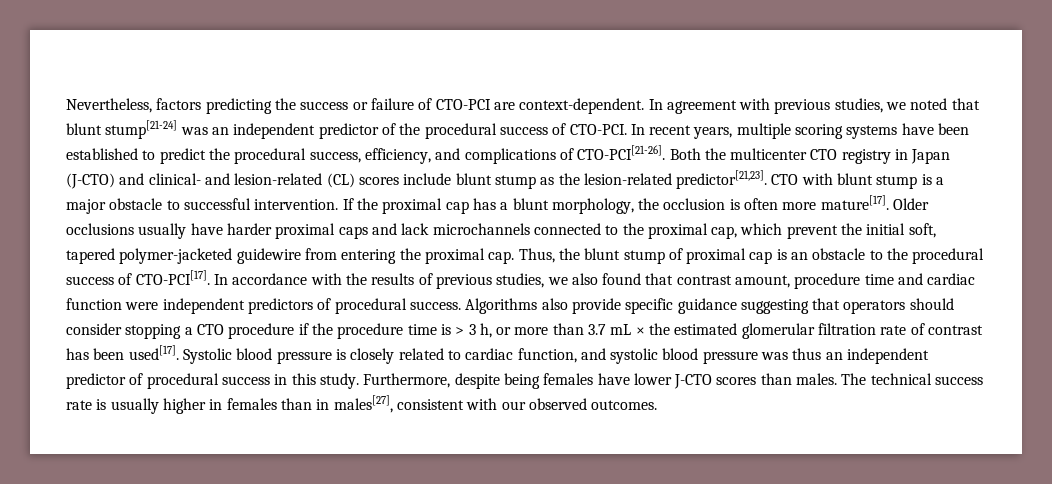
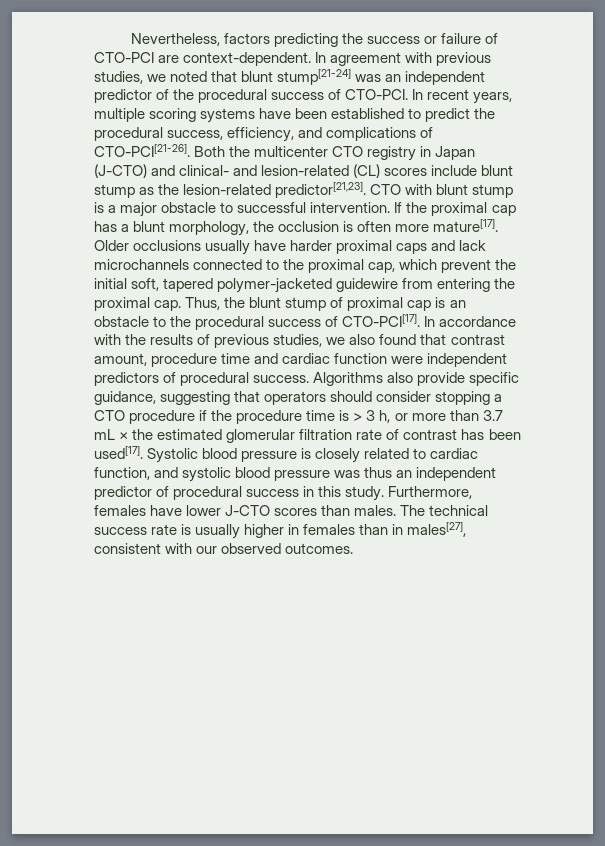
- Algorithms also provide specific guidance suggesting that operators should consider stopping a CTO procedure if the procedure time is > 3 h, or more than 3.7 mL × the estimated glomerular filtration rate of contrast has been used[17].
+ Algorithms also provide specific guidance, suggesting that operators should consider stopping a CTO procedure if the procedure time is > 3 h, or more than 3.7 mL × the estimated glomerular filtration rate of contrast has been used[17].
- Furthermore, despite being females have lower J-CTO scores than males.
+ Furthermore, females have lower J-CTO scores than males.

